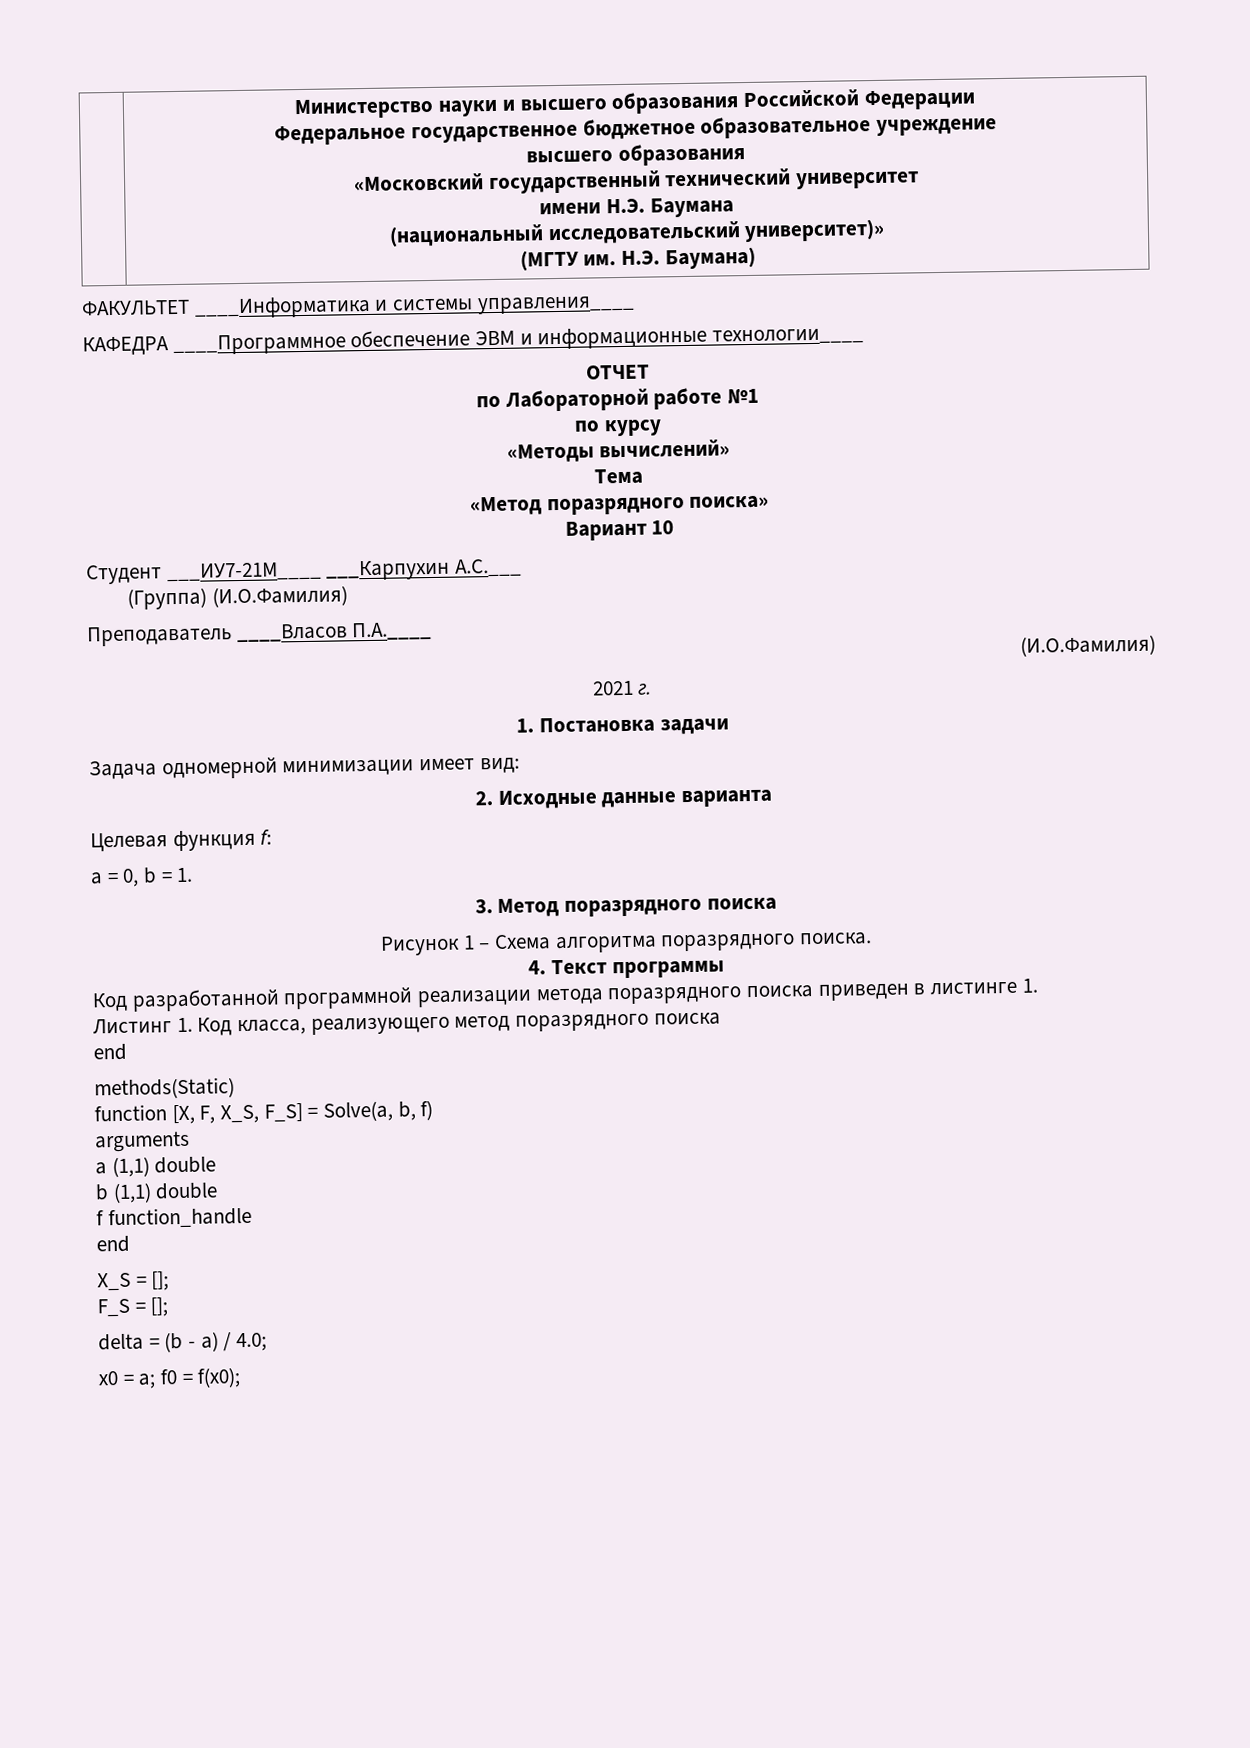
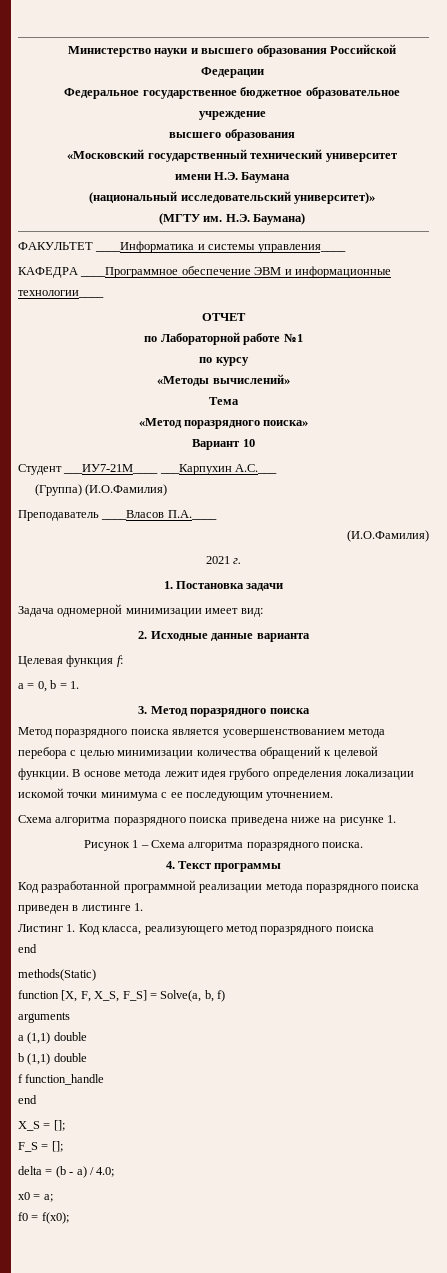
+ Метод поразрядного поиска является усовершенствованием метода перебора с целью минимизации количества обращений к целевой функции. В основе метода лежит идея грубого определения локализации искомой точки минимума с ее последующим уточнением.
+ Схема алгоритма поразрядного поиска приведена ниже на рисунке 1.
- x0 = a; f0 = f(x0);
+ x0 = a;
+ f0 = f(x0);

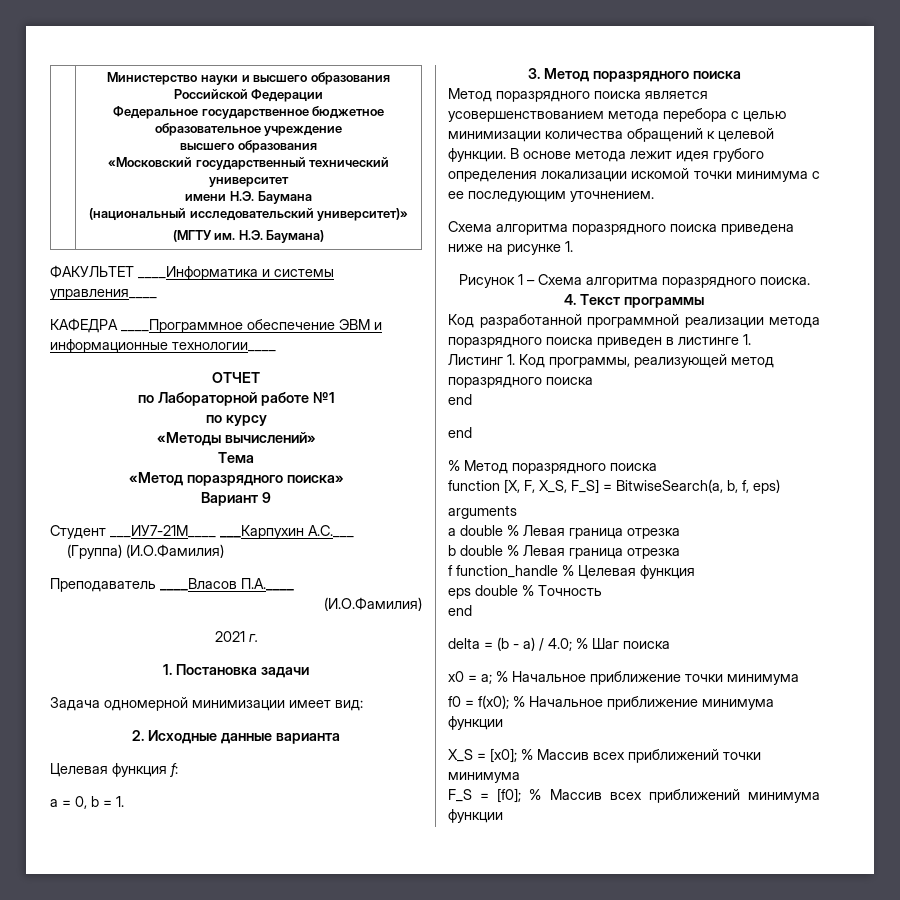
- Вариант 10
+ Вариант 9
- Листинг 1. Код класса, реализующего метод поразрядного поиска
+ Листинг 1. Код программы, реализующей метод поразрядного поиска
  end
- methods(Static)
+ end
+ % Метод поразрядного поиска
- function [X, F, X_S, F_S] = Solve(a, b, f)
+ function [X, F, X_S, F_S] = BitwiseSearch(a, b, f, eps)
- a (1,1) double
- b (1,1) double
- f function_handle
+ a double % Левая граница отрезка
+ b double % Левая граница отрезка
+ f function_handle % Целевая функция
+ eps double % Точность
  end
- X_S = [];
- F_S = [];
- delta = (b - a) / 4.0;
+ delta = (b - a) / 4.0; % Шаг поиска
- x0 = a;
- f0 = f(x0);
+ x0 = a; % Начальное приближение точки минимума
+ f0 = f(x0); % Начальное приближение минимума функции
+ X_S = [x0]; % Массив всех приближений точки минимума
+ F_S = [f0]; % Массив всех приближений минимума функции

